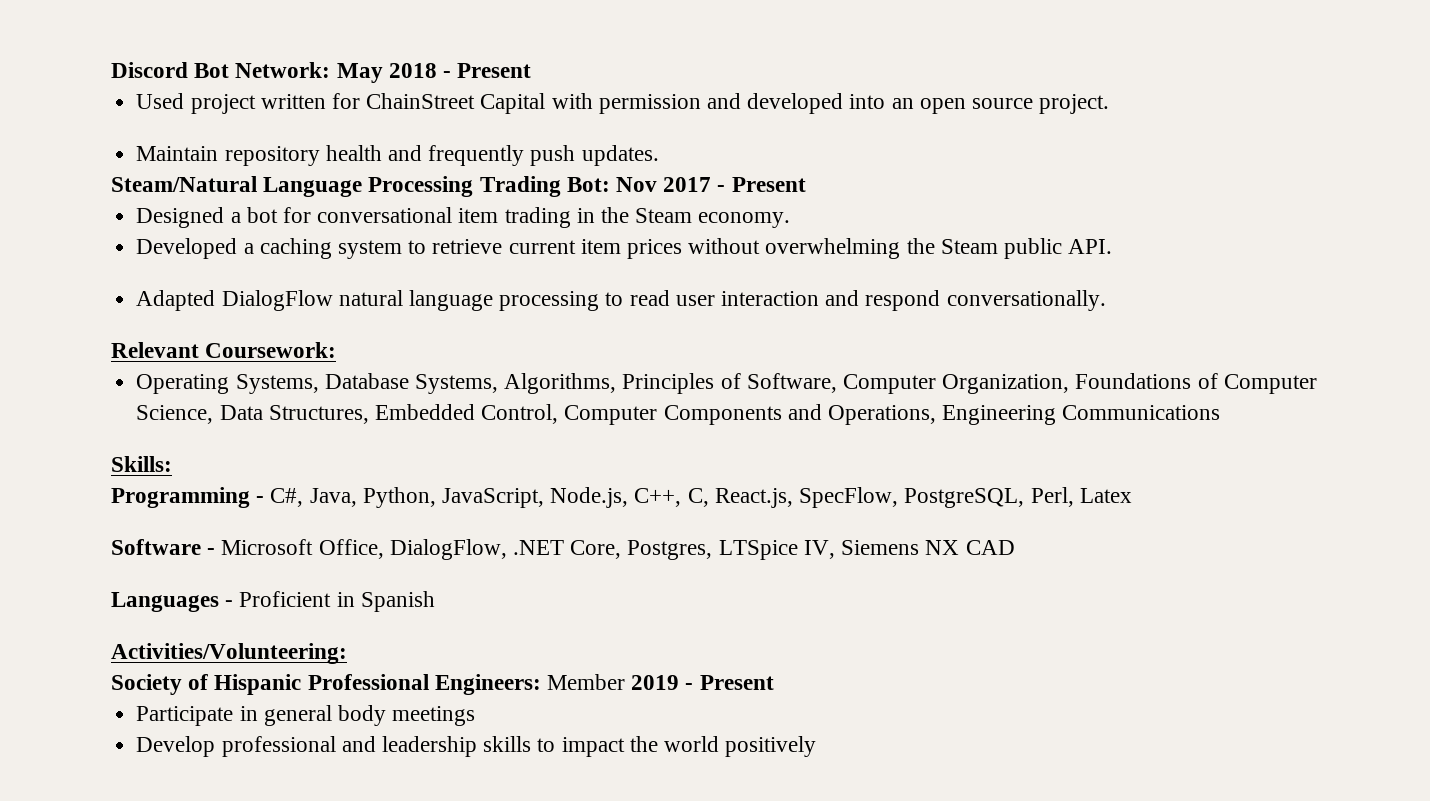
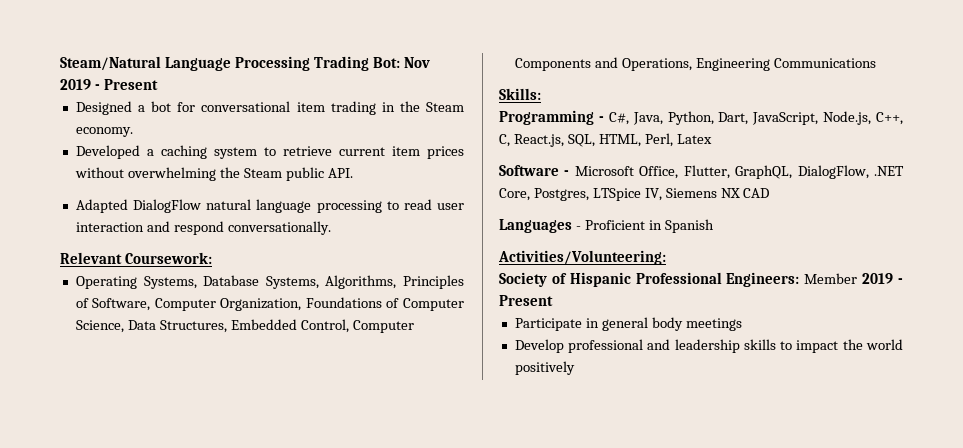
- Discord Bot Network: May 2018 - Present
- Used project written for ChainStreet Capital with permission and developed into an open source project.
- Maintain repository health and frequently push updates.
- Steam/Natural Language Processing Trading Bot: Nov 2017 - Present
+ Steam/Natural Language Processing Trading Bot: Nov 2019 - Present
- Programming - C#, Java, Python, JavaScript, Node.js, C++, C, React.js, SpecFlow, PostgreSQL, Perl, Latex
+ Programming - C#, Java, Python, Dart, JavaScript, Node.js, C++, C, React.js, SQL, HTML, Perl, Latex
- Software - Microsoft Office, DialogFlow, .NET Core, Postgres, LTSpice IV, Siemens NX CAD
+ Software - Microsoft Office, Flutter, GraphQL, DialogFlow, .NET Core, Postgres, LTSpice IV, Siemens NX CAD

